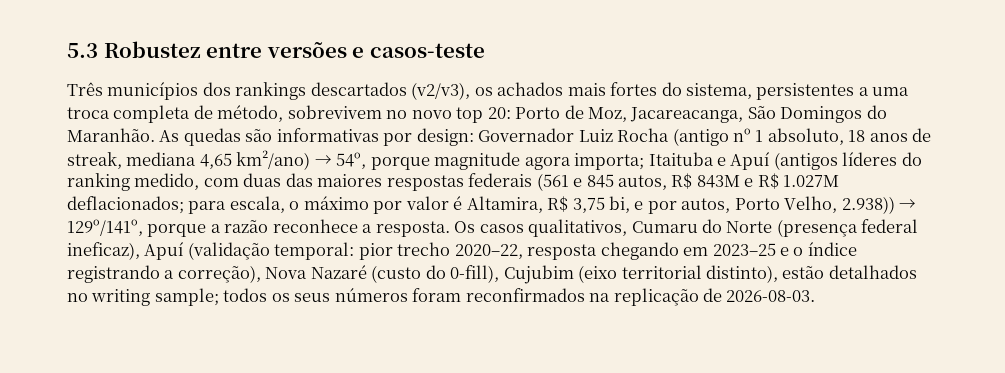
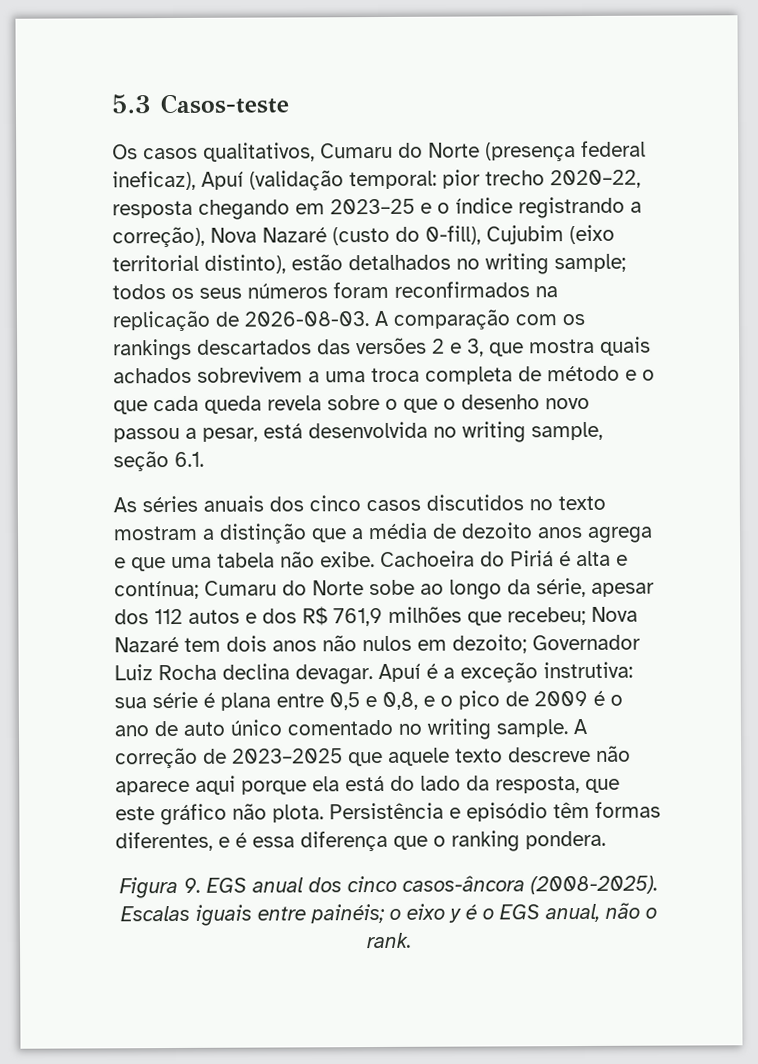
- 5.3 Robustez entre versões e casos-teste
- Três municípios dos rankings descartados (v2/v3), os achados mais fortes do sistema, persistentes a uma troca completa de método, sobrevivem no novo top 20: Porto de Moz, Jacareacanga, São Domingos do Maranhão. As quedas são informativas por design: Governador Luiz Rocha (antigo nº 1 absoluto, 18 anos de streak, mediana 4,65 km²/ano) → 54º, porque magnitude agora importa; Itaituba e Apuí (antigos líderes do ranking medido, com duas das maiores respostas federais (561 e 845 autos, R$ 843M e R$ 1.027M deflacionados; para escala, o máximo por valor é Altamira, R$ 3,75 bi, e por autos, Porto Velho, 2.938)) → 129º/141º, porque a razão reconhece a resposta. Os casos qualitativos, Cumaru do Norte (presença federal ineficaz), Apuí (validação temporal: pior trecho 2020–22, resposta chegando em 2023–25 e o índice registrando a correção), Nova Nazaré (custo do 0-fill), Cujubim (eixo territorial distinto), estão detalhados no writing sample; todos os seus números foram reconfirmados na replicação de 2026-08-03.
+ 5.3 Casos-teste
+ Os casos qualitativos, Cumaru do Norte (presença federal ineficaz), Apuí (validação temporal: pior trecho 2020–22, resposta chegando em 2023–25 e o índice registrando a correção), Nova Nazaré (custo do 0-fill), Cujubim (eixo territorial distinto), estão detalhados no writing sample; todos os seus números foram reconfirmados na replicação de 2026-08-03.
+ A comparação com os rankings descartados das versões 2 e 3, que mostra quais achados sobrevivem a uma troca completa de método e o que cada queda revela sobre o que o desenho novo passou a pesar, está desenvolvida no writing sample, seção 6.1.
+ As séries anuais dos cinco casos discutidos no texto mostram a distinção que a média de dezoito anos agrega e que uma tabela não exibe. Cachoeira do Piriá é alta e contínua; Cumaru do Norte sobe ao longo da série, apesar dos 112 autos e dos R$ 761,9 milhões que recebeu; Nova Nazaré tem dois anos não nulos em dezoito; Governador Luiz Rocha declina devagar. Apuí é a exceção instrutiva: sua série é plana entre 0,5 e 0,8, e o pico de 2009 é o ano de auto único comentado no writing sample. A correção de 2023–2025 que aquele texto descreve não aparece aqui porque ela está do lado da resposta, que este gráfico não plota. Persistência e episódio têm formas diferentes, e é essa diferença que o ranking pondera.
+ Figura 9. EGS anual dos cinco casos-âncora (2008-2025). Escalas iguais entre painéis; o eixo y é o EGS anual, não o rank.

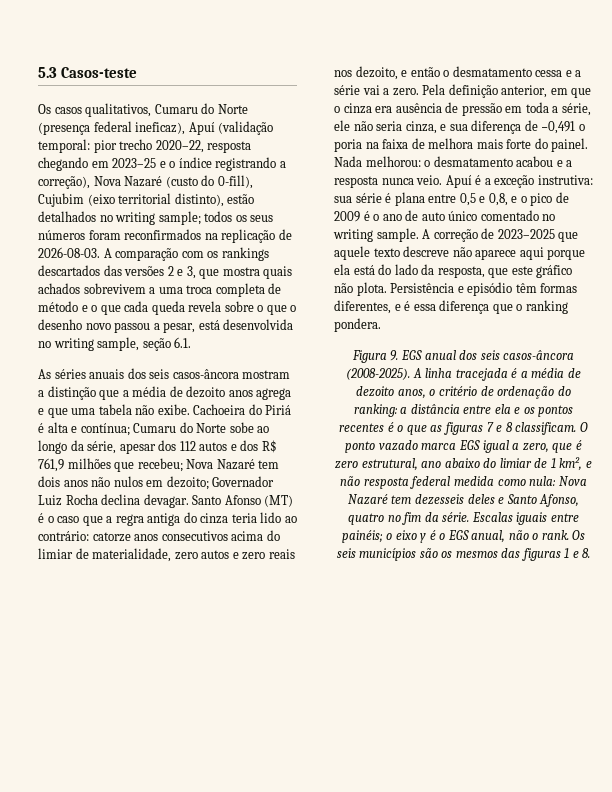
- As séries anuais dos cinco casos discutidos no texto mostram a distinção que a média de dezoito anos agrega e que uma tabela não exibe.
+ As séries anuais dos seis casos-âncora mostram a distinção que a média de dezoito anos agrega e que uma tabela não exibe.
+ Santo Afonso (MT) é o caso que a regra antiga do cinza teria lido ao contrário: catorze anos consecutivos acima do limiar de materialidade, zero autos e zero reais nos dezoito, e então o desmatamento cessa e a série vai a zero. Pela definição anterior, em que o cinza era ausência de pressão em toda a série, ele não seria cinza, e sua diferença de −0,491 o poria na faixa de melhora mais forte do painel. Nada melhorou: o desmatamento acabou e a resposta nunca veio.
- Figura 9. EGS anual dos cinco casos-âncora (2008-2025).
+ Figura 9. EGS anual dos seis casos-âncora (2008-2025).
+ A linha tracejada é a média de dezoito anos, o critério de ordenação do ranking: a distância entre ela e os pontos recentes é o que as figuras 7 e 8 classificam. O ponto vazado marca EGS igual a zero, que é zero estrutural, ano abaixo do limiar de 1 km², e não resposta federal medida como nula: Nova Nazaré tem dezesseis deles e Santo Afonso, quatro no fim da série.
+ Os seis municípios são os mesmos das figuras 1 e 8.

